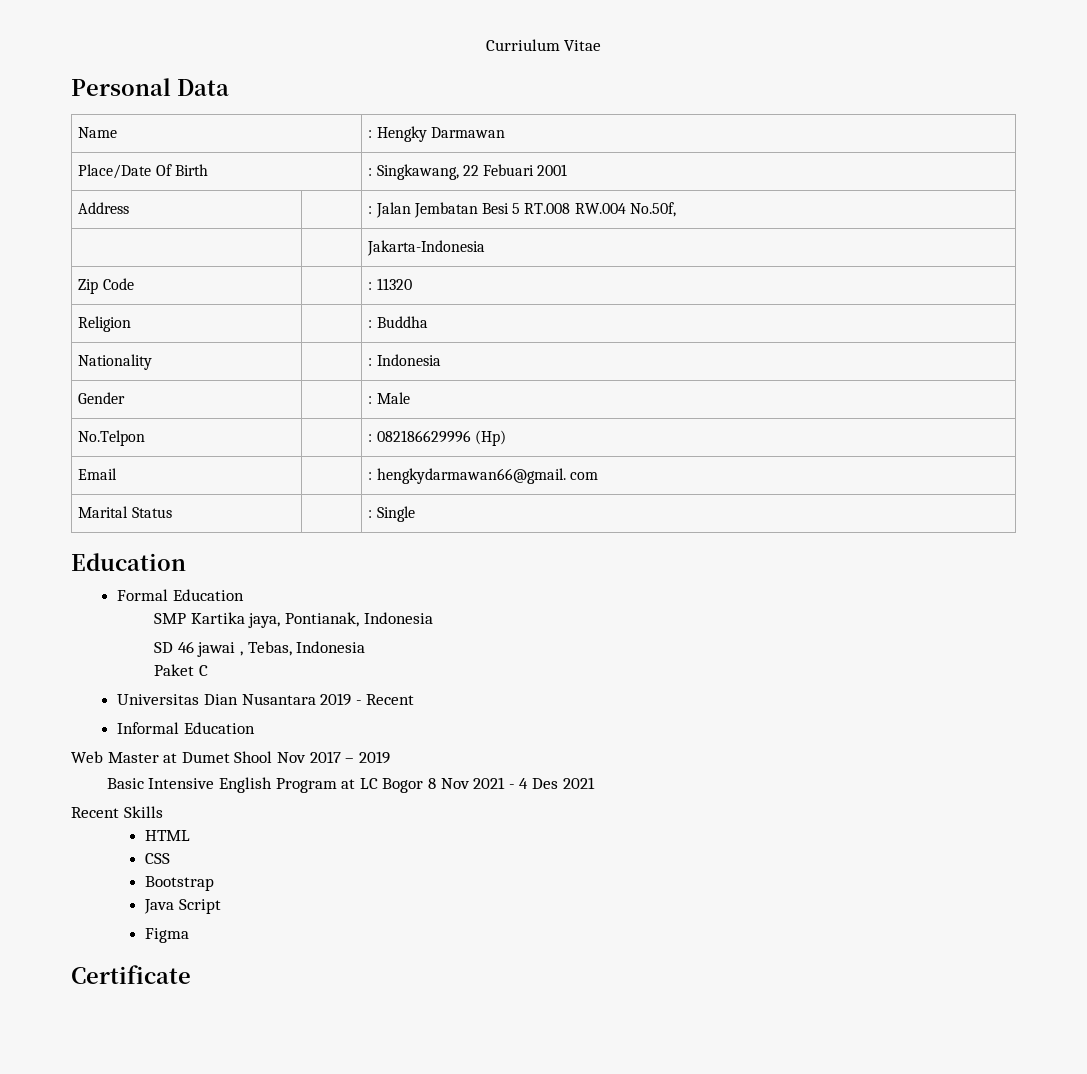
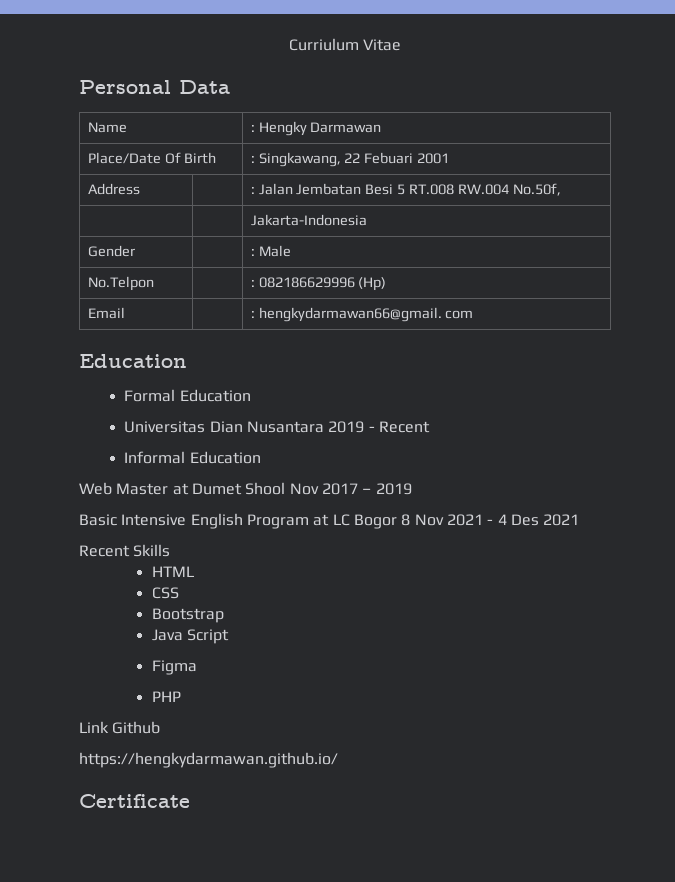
- Zip Code | | : 11320
- Religion | | : Buddha
- Nationality | | : Indonesia
- Marital Status | | : Single
- SMP Kartika jaya, Pontianak, Indonesia
- SD 46 jawai , Tebas, Indonesia
- Paket C
+ PHP
+ Link Github
+ https://hengkydarmawan.github.io/

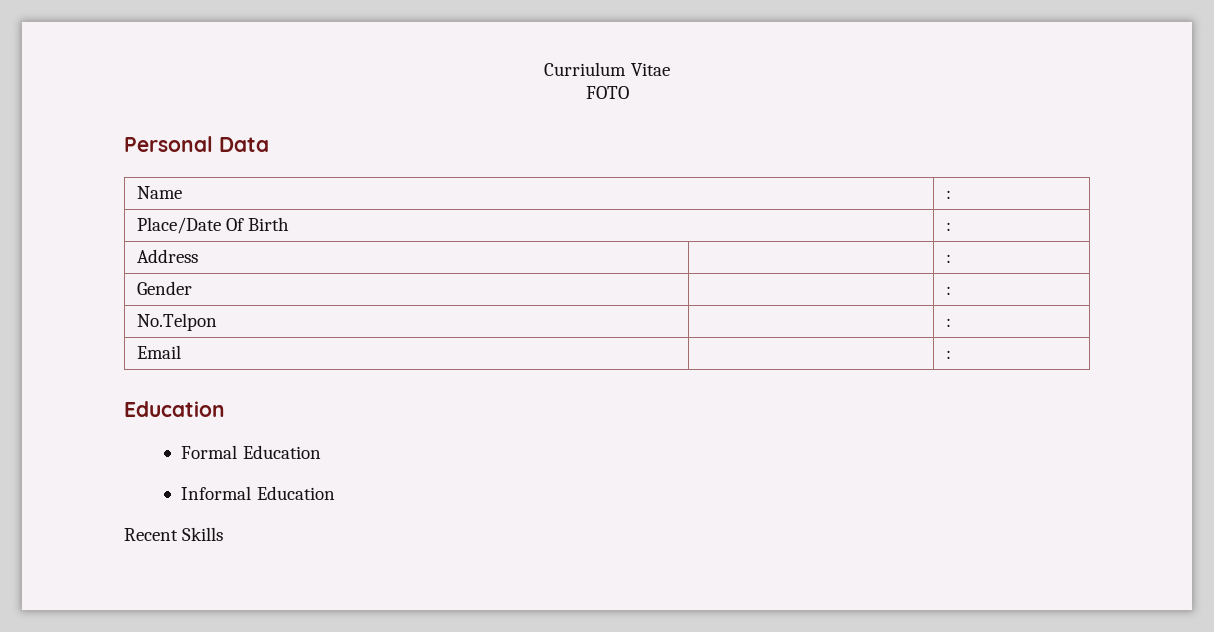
+ FOTO
- Name | : Hengky Darmawan
+ Name | :
- Place/Date Of Birth | : Singkawang, 22 Febuari 2001
- Address | | : Jalan Jembatan Besi 5 RT.008 RW.004 No.50f,
- | | Jakarta-Indonesia
+ Place/Date Of Birth | :
+ Address | | :
- Gender | | : Male
+ Gender | | :
- No.Telpon | | : 082186629996 (Hp)
+ No.Telpon | | :
- Email | | : hengkydarmawan66@gmail. com
+ Email | | :
- Universitas Dian Nusantara 2019 - Recent
  Informal Education
- Web Master at Dumet Shool Nov 2017 – 2019
- Basic Intensive English Program at LC Bogor 8 Nov 2021 - 4 Des 2021
  Recent Skills
- HTML
- CSS
- Bootstrap
- Java Script
- Figma
- PHP
- Link Github
- https://hengkydarmawan.github.io/
- Certificate

